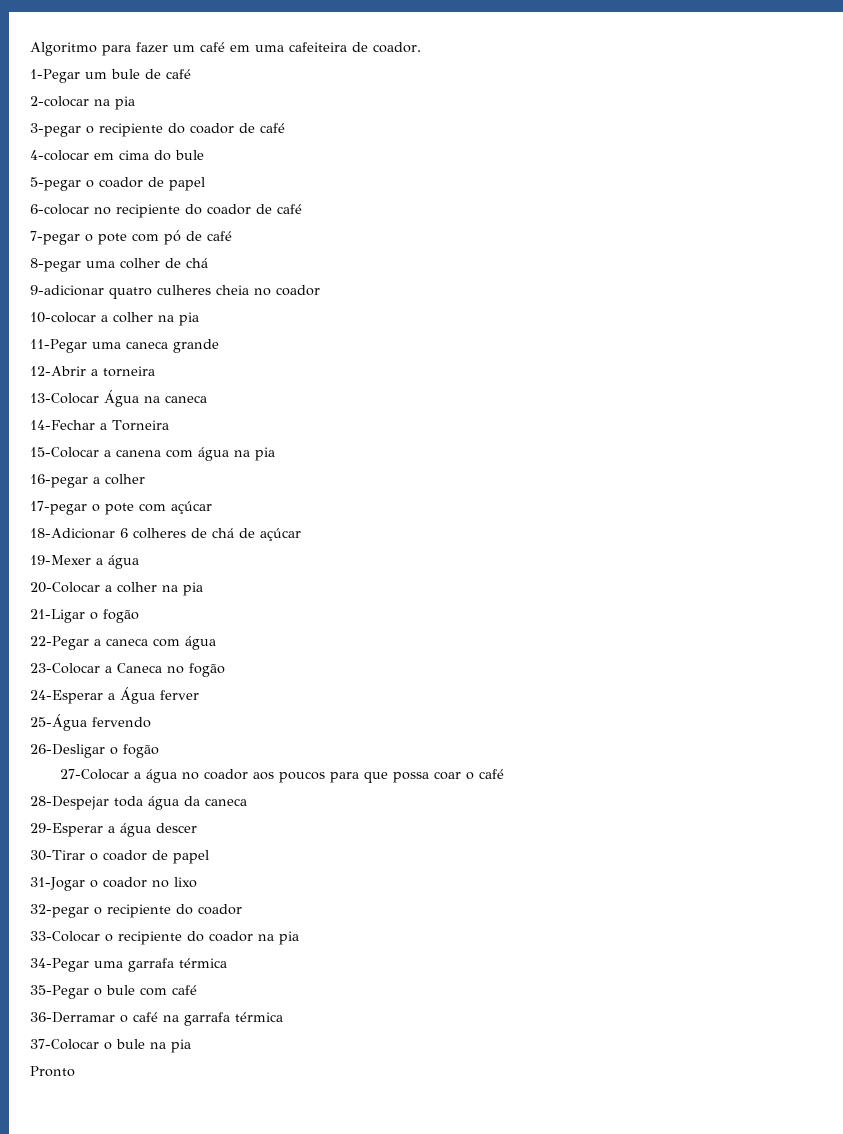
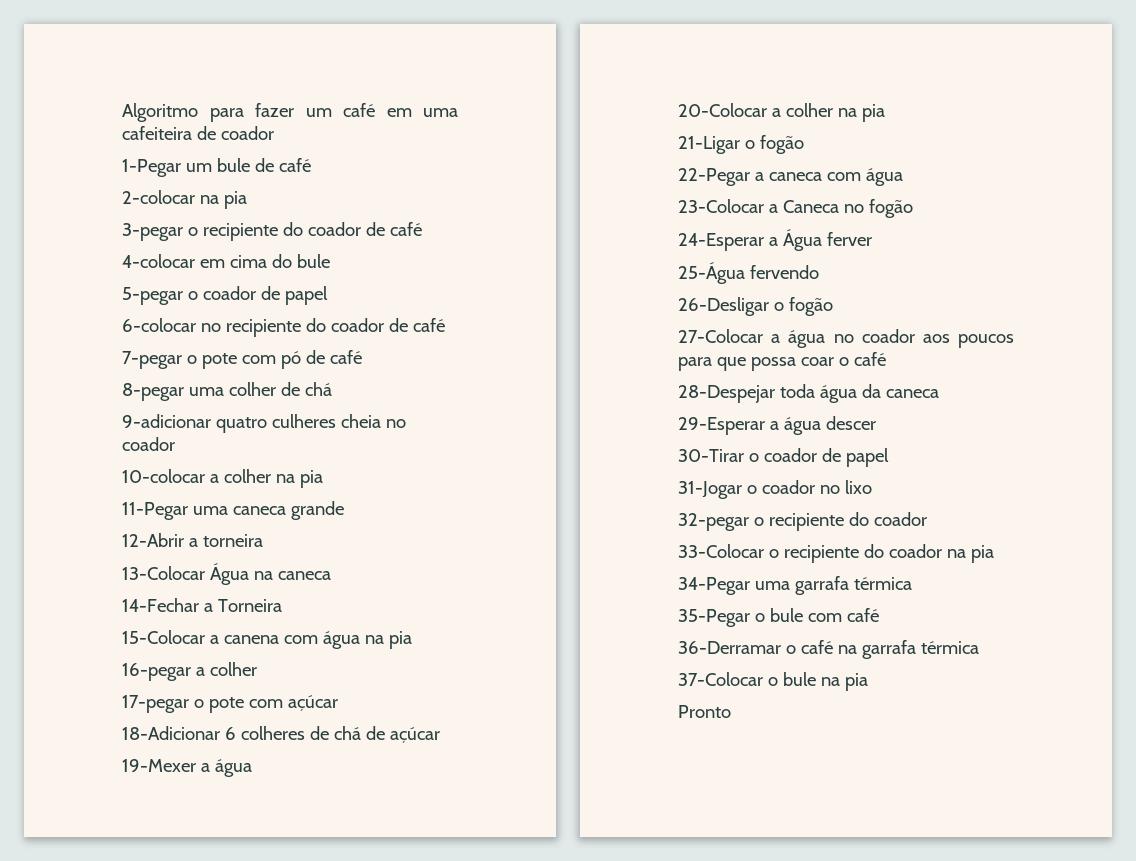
- Algoritmo para fazer um café em uma cafeiteira de coador.
+ Algoritmo para fazer um café em uma cafeiteira de coador

